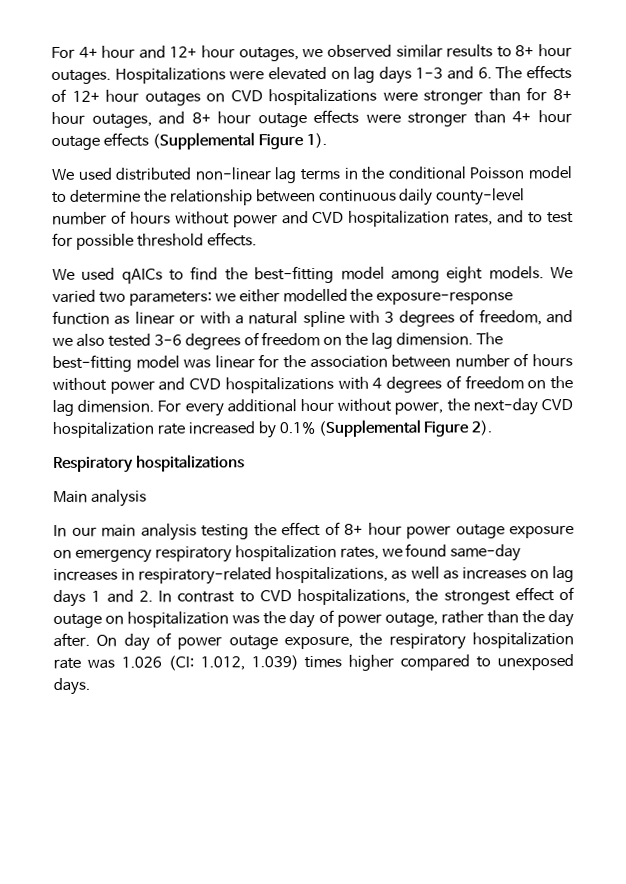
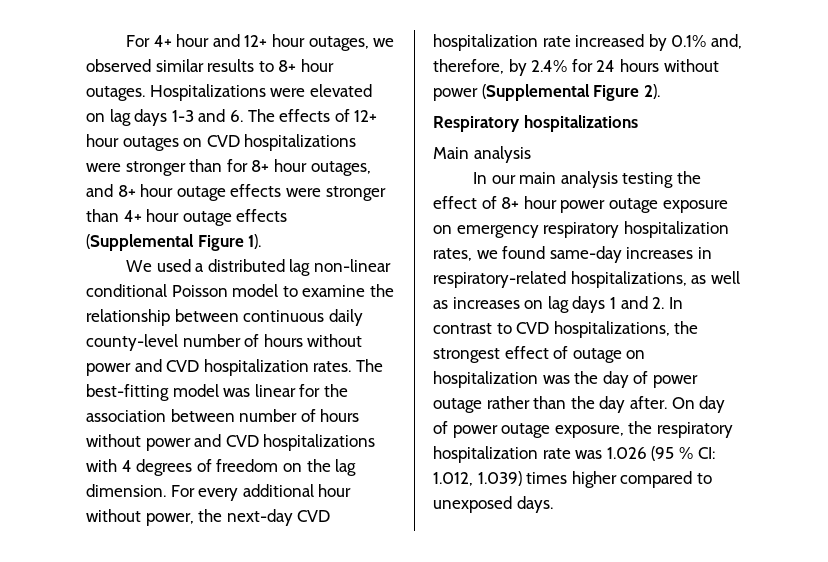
- We used distributed non-linear lag terms in the conditional Poisson model to determine the relationship between continuous daily county-level number of hours without power and CVD hospitalization rates, and to test for possible threshold effects.
- We used qAICs to find the best-fitting model among eight models. We varied two parameters: we either modelled the exposure-response function as linear or with a natural spline with 3 degrees of freedom, and we also tested 3-6 degrees of freedom on the lag dimension.
+ We used a distributed lag non-linear conditional Poisson model to examine the relationship between continuous daily county-level number of hours without power and CVD hospitalization rates.
- For every additional hour without power, the next-day CVD hospitalization rate increased by 0.1% (Supplemental Figure 2).
+ For every additional hour without power, the next-day CVD hospitalization rate increased by 0.1% and, therefore, by 2.4% for 24 hours without power (Supplemental Figure 2).
- In our main analysis testing the effect of 8+ hour power outage exposure on emergency respiratory hospitalization rates, we found same-day increases in respiratory-related hospitalizations, as well as increases on lag days 1 and 2. In contrast to CVD hospitalizations, the strongest effect of outage on hospitalization was the day of power outage, rather than the day after.
+ In our main analysis testing the effect of 8+ hour power outage exposure on emergency respiratory hospitalization rates, we found same-day increases in respiratory-related hospitalizations, as well as increases on lag days 1 and 2. In contrast to CVD hospitalizations, the strongest effect of outage on hospitalization was the day of power outage rather than the day after.
- On day of power outage exposure, the respiratory hospitalization rate was 1.026 (CI: 1.012, 1.039) times higher compared to unexposed days.
+ On day of power outage exposure, the respiratory hospitalization rate was 1.026 (95 % CI: 1.012, 1.039) times higher compared to unexposed days.

